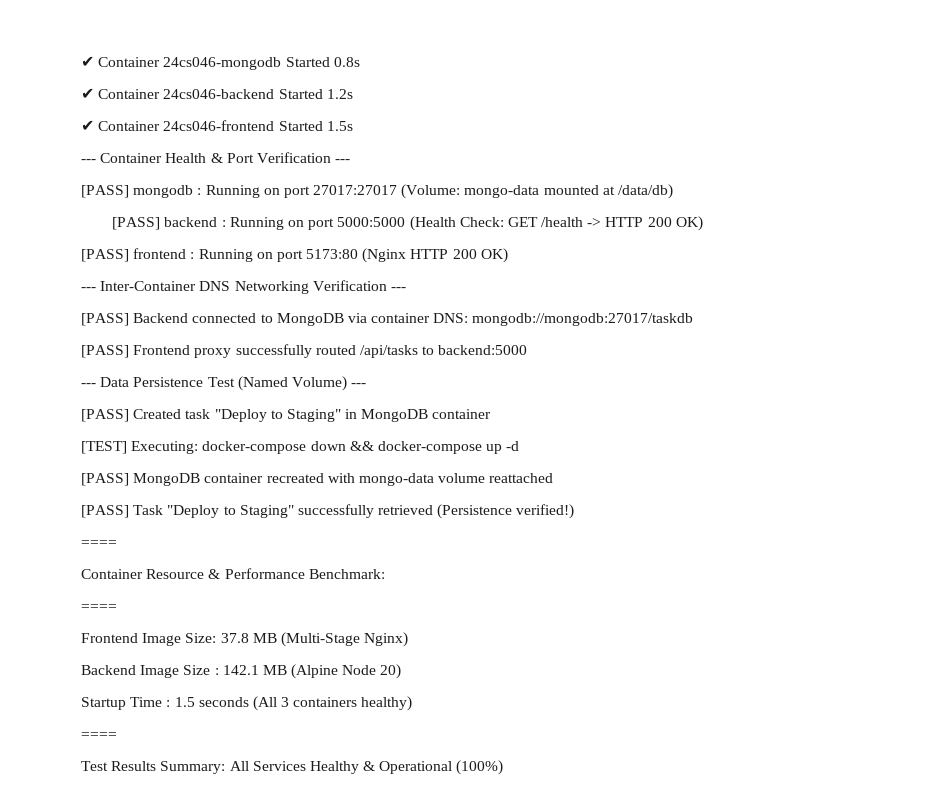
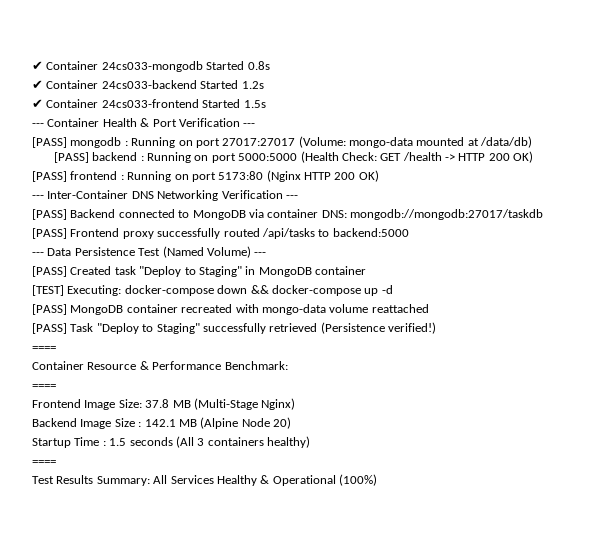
- ✔ Container 24cs046-mongodb Started 0.8s
+ ✔ Container 24cs033-mongodb Started 0.8s
- ✔ Container 24cs046-backend Started 1.2s
+ ✔ Container 24cs033-backend Started 1.2s
- ✔ Container 24cs046-frontend Started 1.5s
+ ✔ Container 24cs033-frontend Started 1.5s

